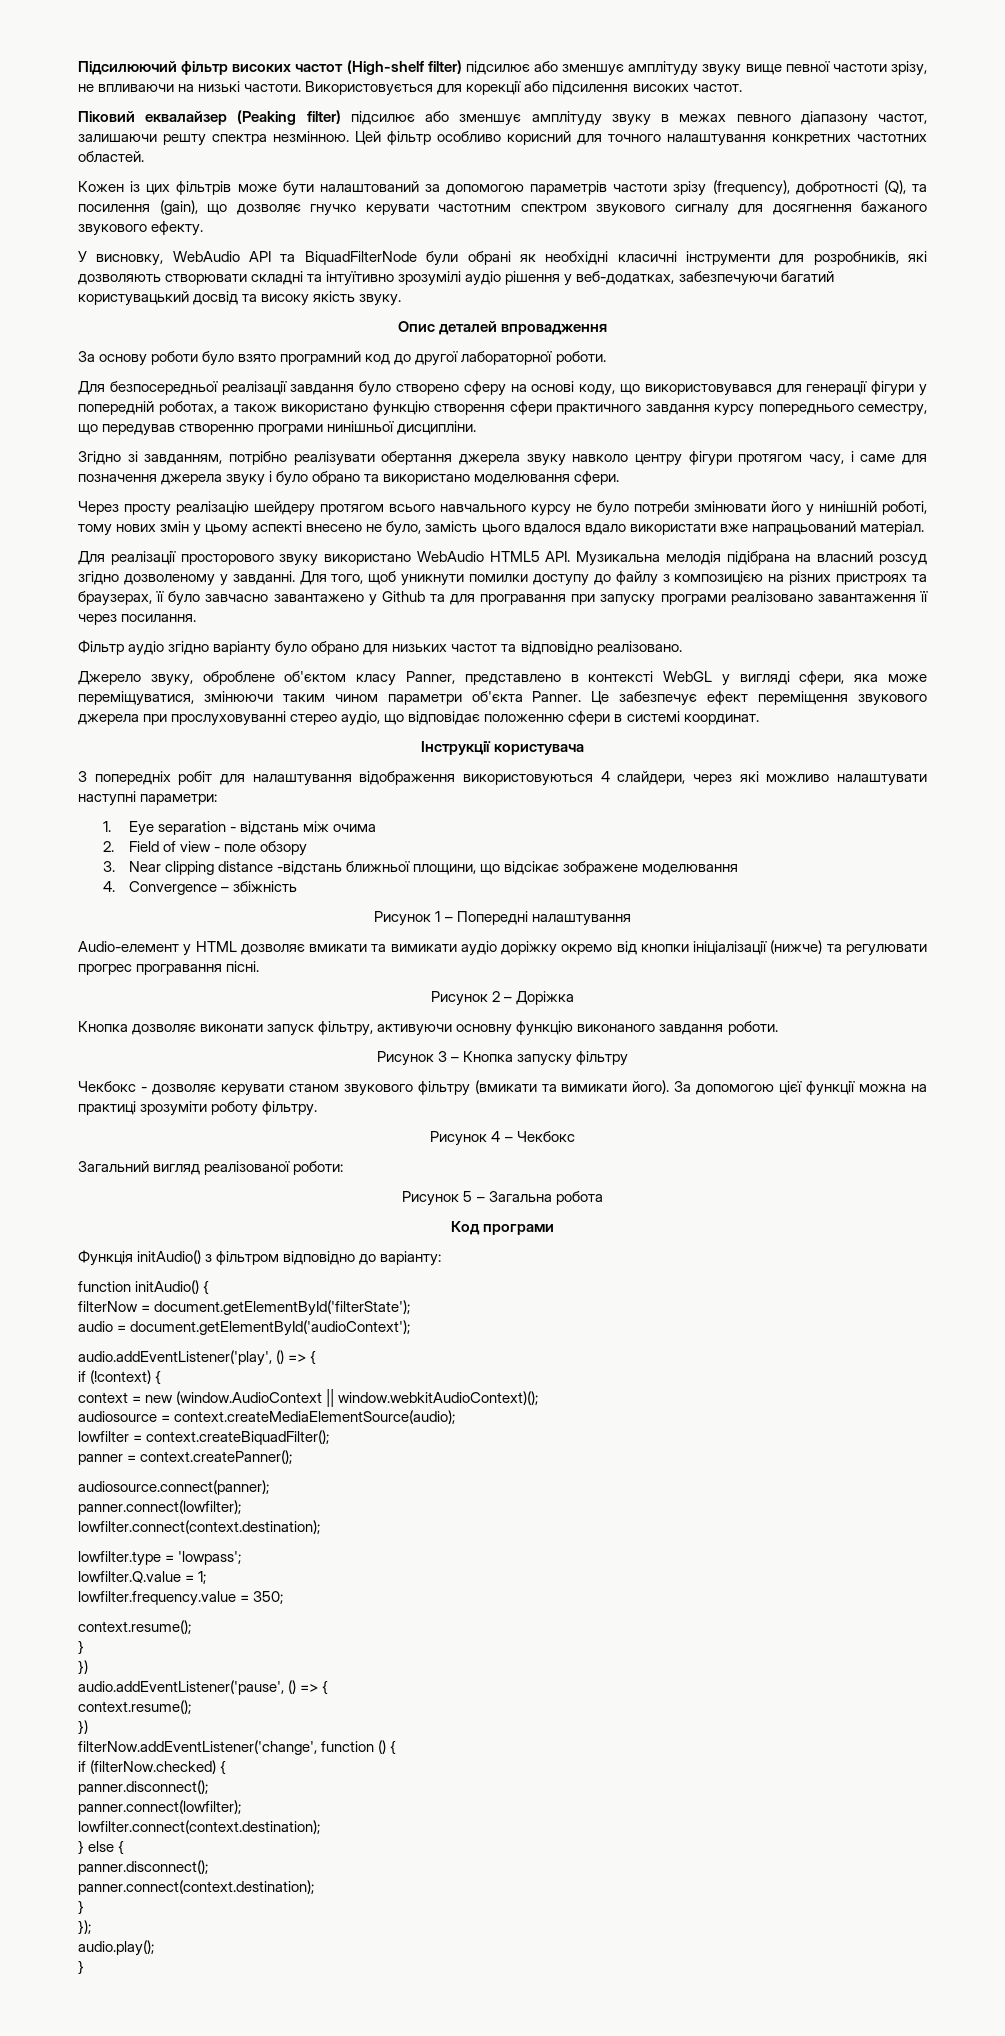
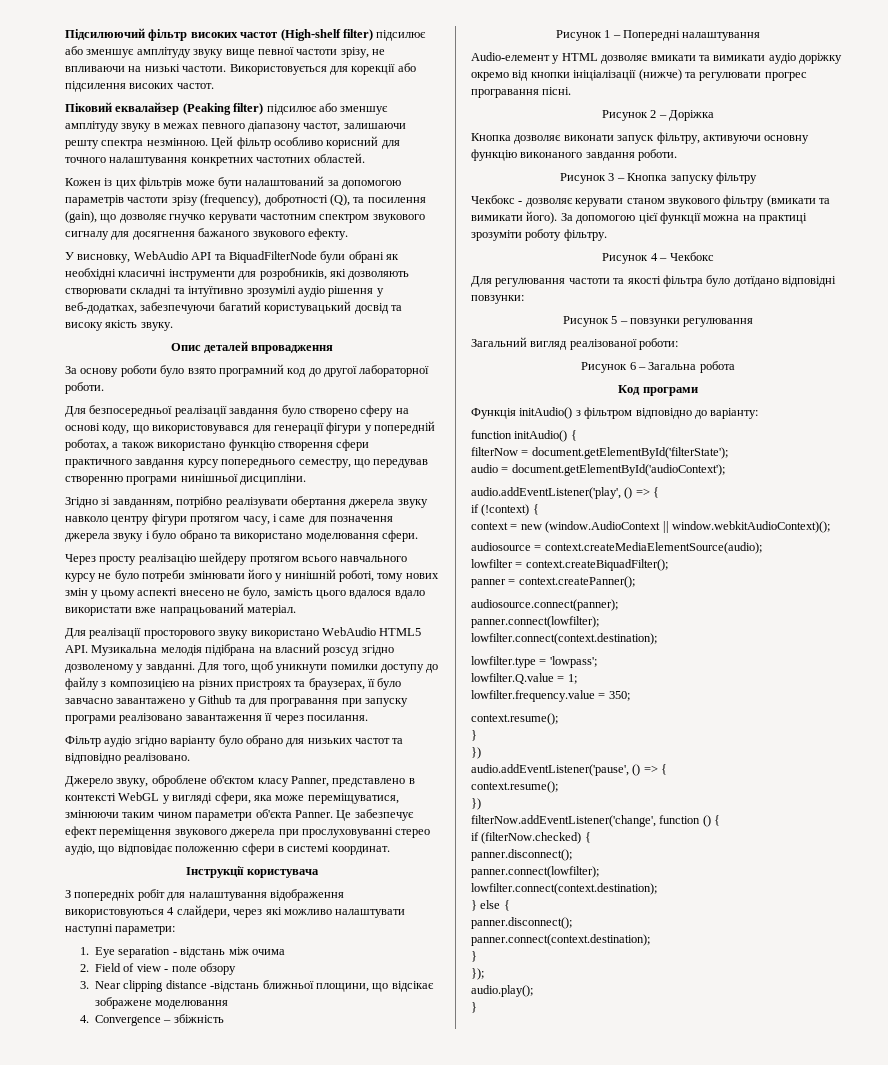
+ Для регулювання частоти та якості фільтра було дотїдано відповідні повзунки:
+ Рисунок 5 – повзунки регулювання
- Рисунок 5 – Загальна робота
+ Рисунок 6 – Загальна робота

